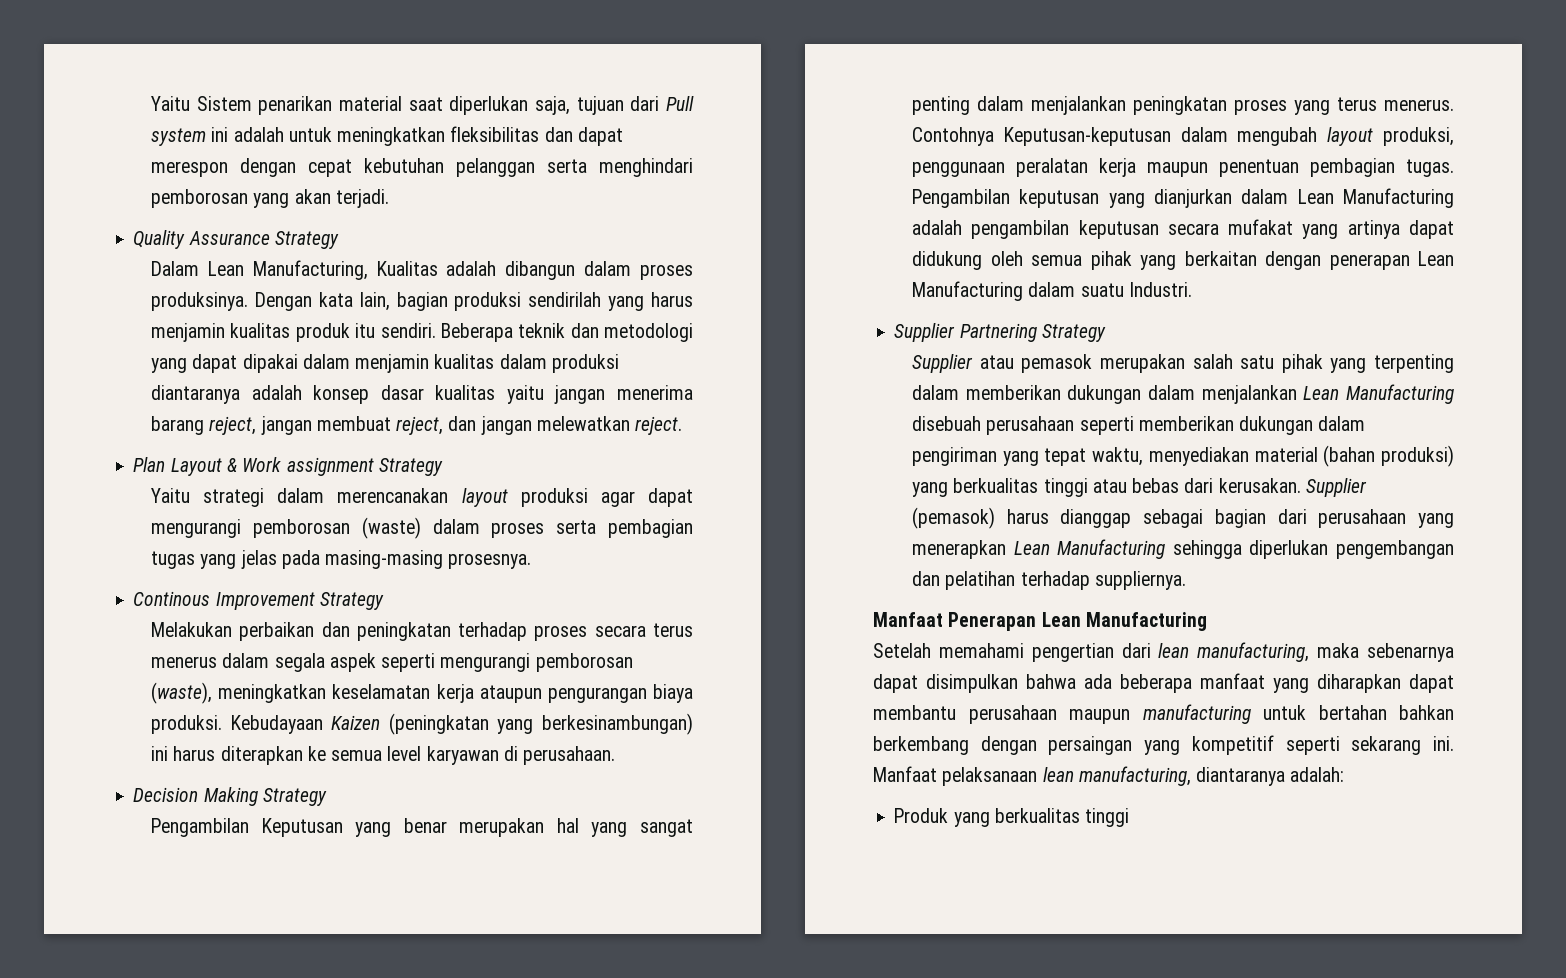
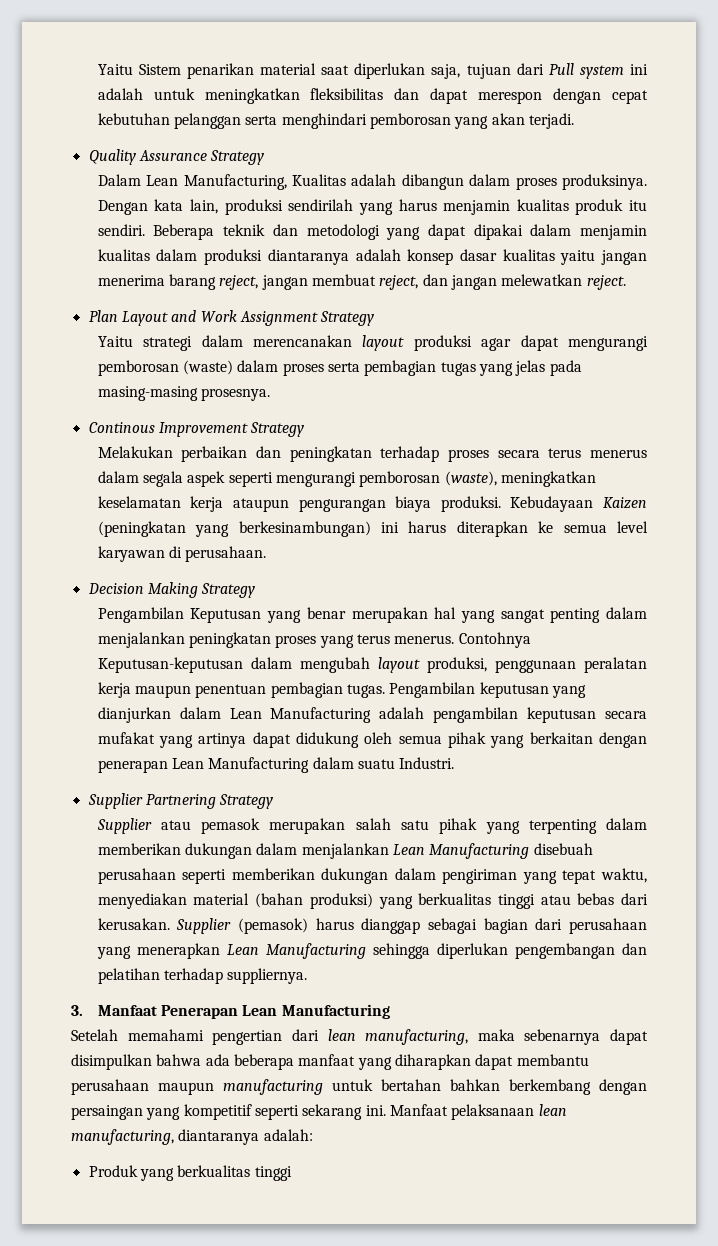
- Dengan kata lain, bagian produksi sendirilah yang harus menjamin kualitas produk itu sendiri.
+ Dengan kata lain, produksi sendirilah yang harus menjamin kualitas produk itu sendiri.
- Plan Layout & Work assignment Strategy
+ Plan Layout and Work Assignment Strategy
- Manfaat Penerapan Lean Manufacturing
+ 3. Manfaat Penerapan Lean Manufacturing

